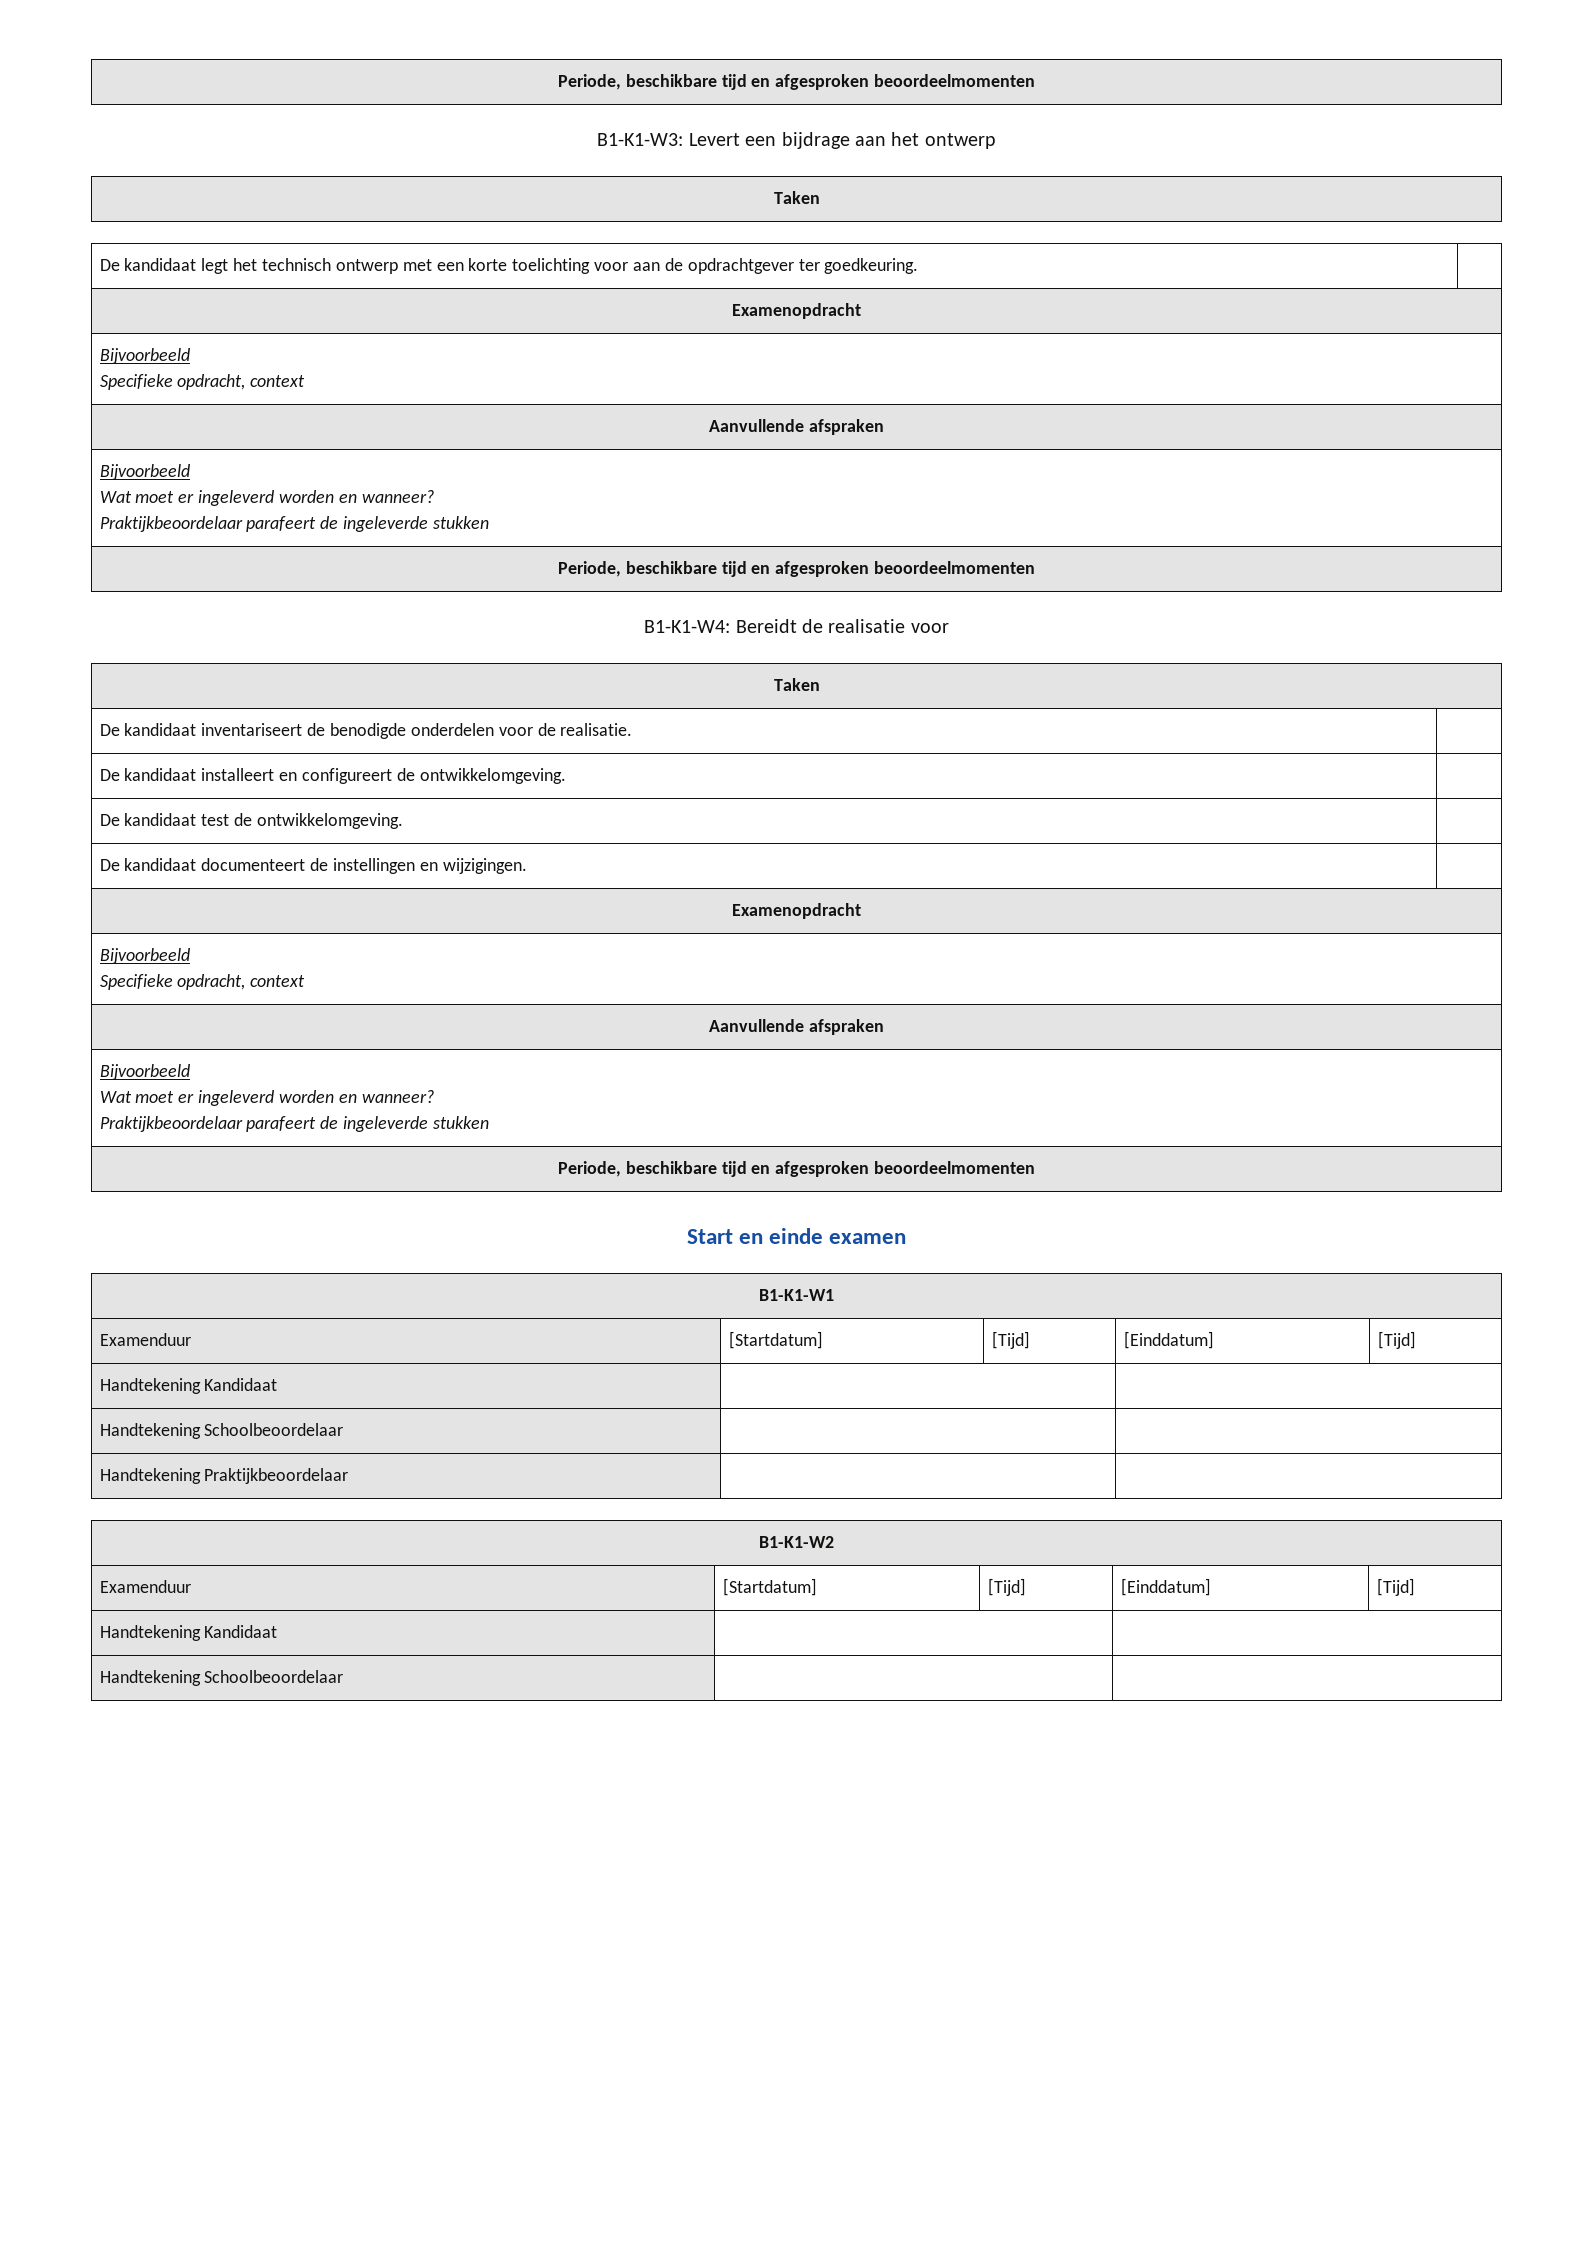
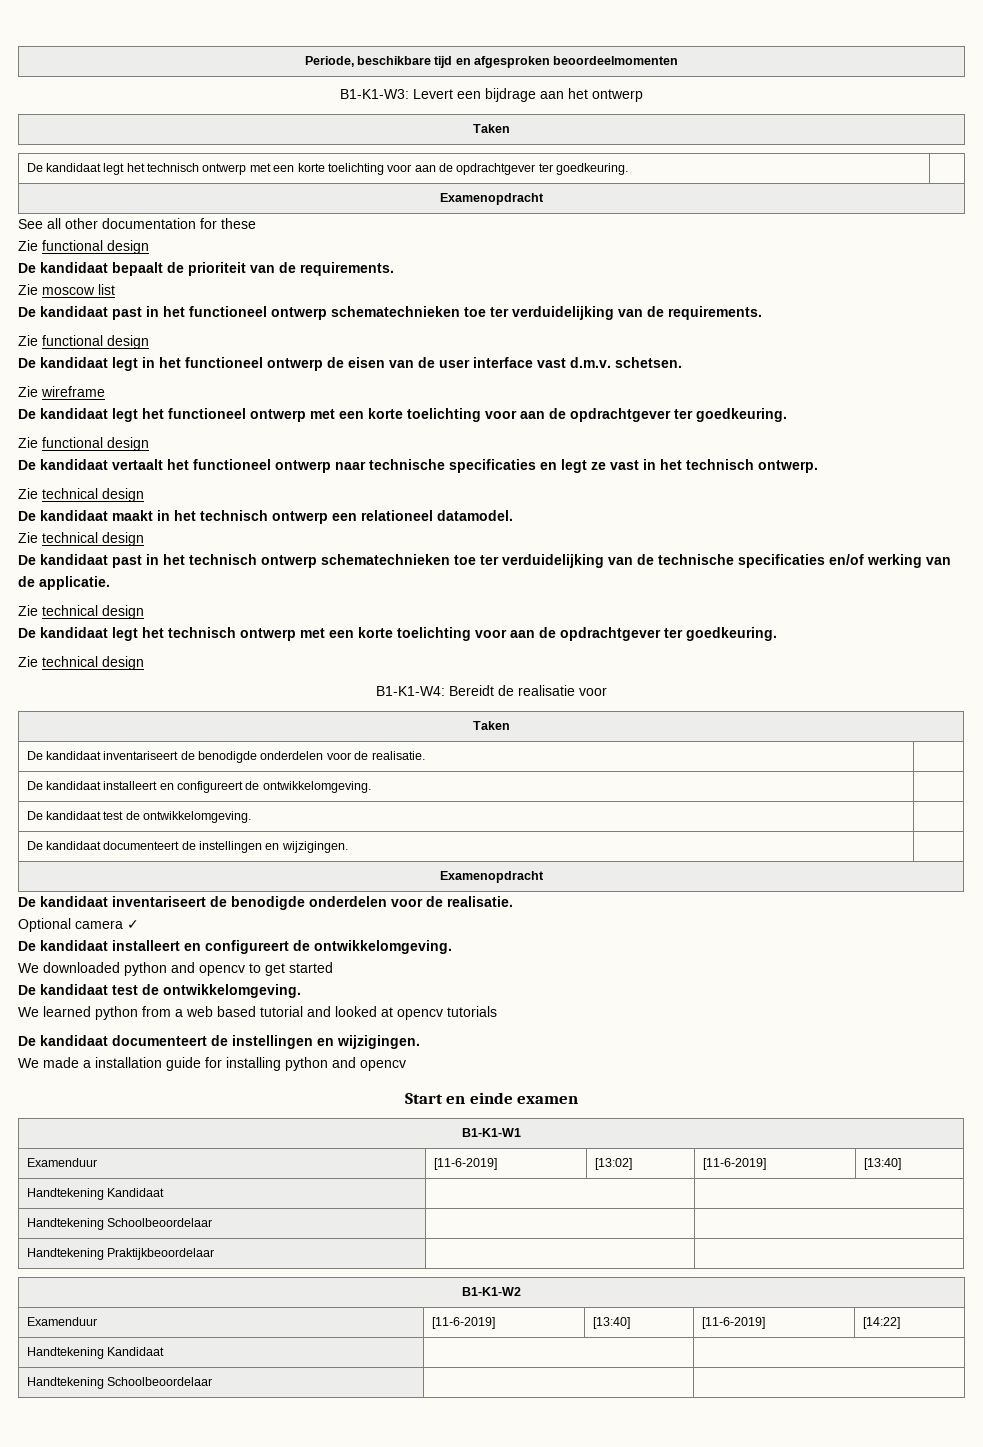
  De kandidaat legt het technisch ontwerp met een korte toelichting voor aan de opdrachtgever ter goedkeuring. |
  Examenopdracht
- Bijvoorbeeld
- Specifieke opdracht, context
- Aanvullende afspraken
- Bijvoorbeeld
- Wat moet er ingeleverd worden en wanneer?
- Praktijkbeoordelaar parafeert de ingeleverde stukken
- Periode, beschikbare tijd en afgesproken beoordeelmomenten
+ See all other documentation for these
+ Zie functional design
+ De kandidaat bepaalt de prioriteit van de requirements.
+ Zie moscow list
+ De kandidaat past in het functioneel ontwerp schematechnieken toe ter verduidelijking van de requirements.
+ Zie functional design
+ De kandidaat legt in het functioneel ontwerp de eisen van de user interface vast d.m.v. schetsen.
+ Zie wireframe
+ De kandidaat legt het functioneel ontwerp met een korte toelichting voor aan de opdrachtgever ter goedkeuring.
+ Zie functional design
+ De kandidaat vertaalt het functioneel ontwerp naar technische specificaties en legt ze vast in het technisch ontwerp.
+ Zie technical design
+ De kandidaat maakt in het technisch ontwerp een relationeel datamodel.
+ Zie technical design
+ De kandidaat past in het technisch ontwerp schematechnieken toe ter verduidelijking van de technische specificaties en/of werking van de applicatie.
+ Zie technical design
+ De kandidaat legt het technisch ontwerp met een korte toelichting voor aan de opdrachtgever ter goedkeuring.
+ Zie technical design
  De kandidaat documenteert de instellingen en wijzigingen. |
  Examenopdracht
- Bijvoorbeeld
- Specifieke opdracht, context
- Aanvullende afspraken
- Bijvoorbeeld
- Wat moet er ingeleverd worden en wanneer?
- Praktijkbeoordelaar parafeert de ingeleverde stukken
- Periode, beschikbare tijd en afgesproken beoordeelmomenten
+ De kandidaat inventariseert de benodigde onderdelen voor de realisatie.
+ Optional camera ✓
+ De kandidaat installeert en configureert de ontwikkelomgeving.
+ We downloaded python and opencv to get started
+ De kandidaat test de ontwikkelomgeving.
+ We learned python from a web based tutorial and looked at opencv tutorials
+ De kandidaat documenteert de instellingen en wijzigingen.
+ We made a installation guide for installing python and opencv
  B1-K1-W1
- Examenduur | [Startdatum] | [Tijd] | [Einddatum] | [Tijd]
+ Examenduur | [11-6-2019] | [13:02] | [11-6-2019] | [13:40]
  B1-K1-W2
- Examenduur | [Startdatum] | [Tijd] | [Einddatum] | [Tijd]
+ Examenduur | [11-6-2019] | [13:40] | [11-6-2019] | [14:22]

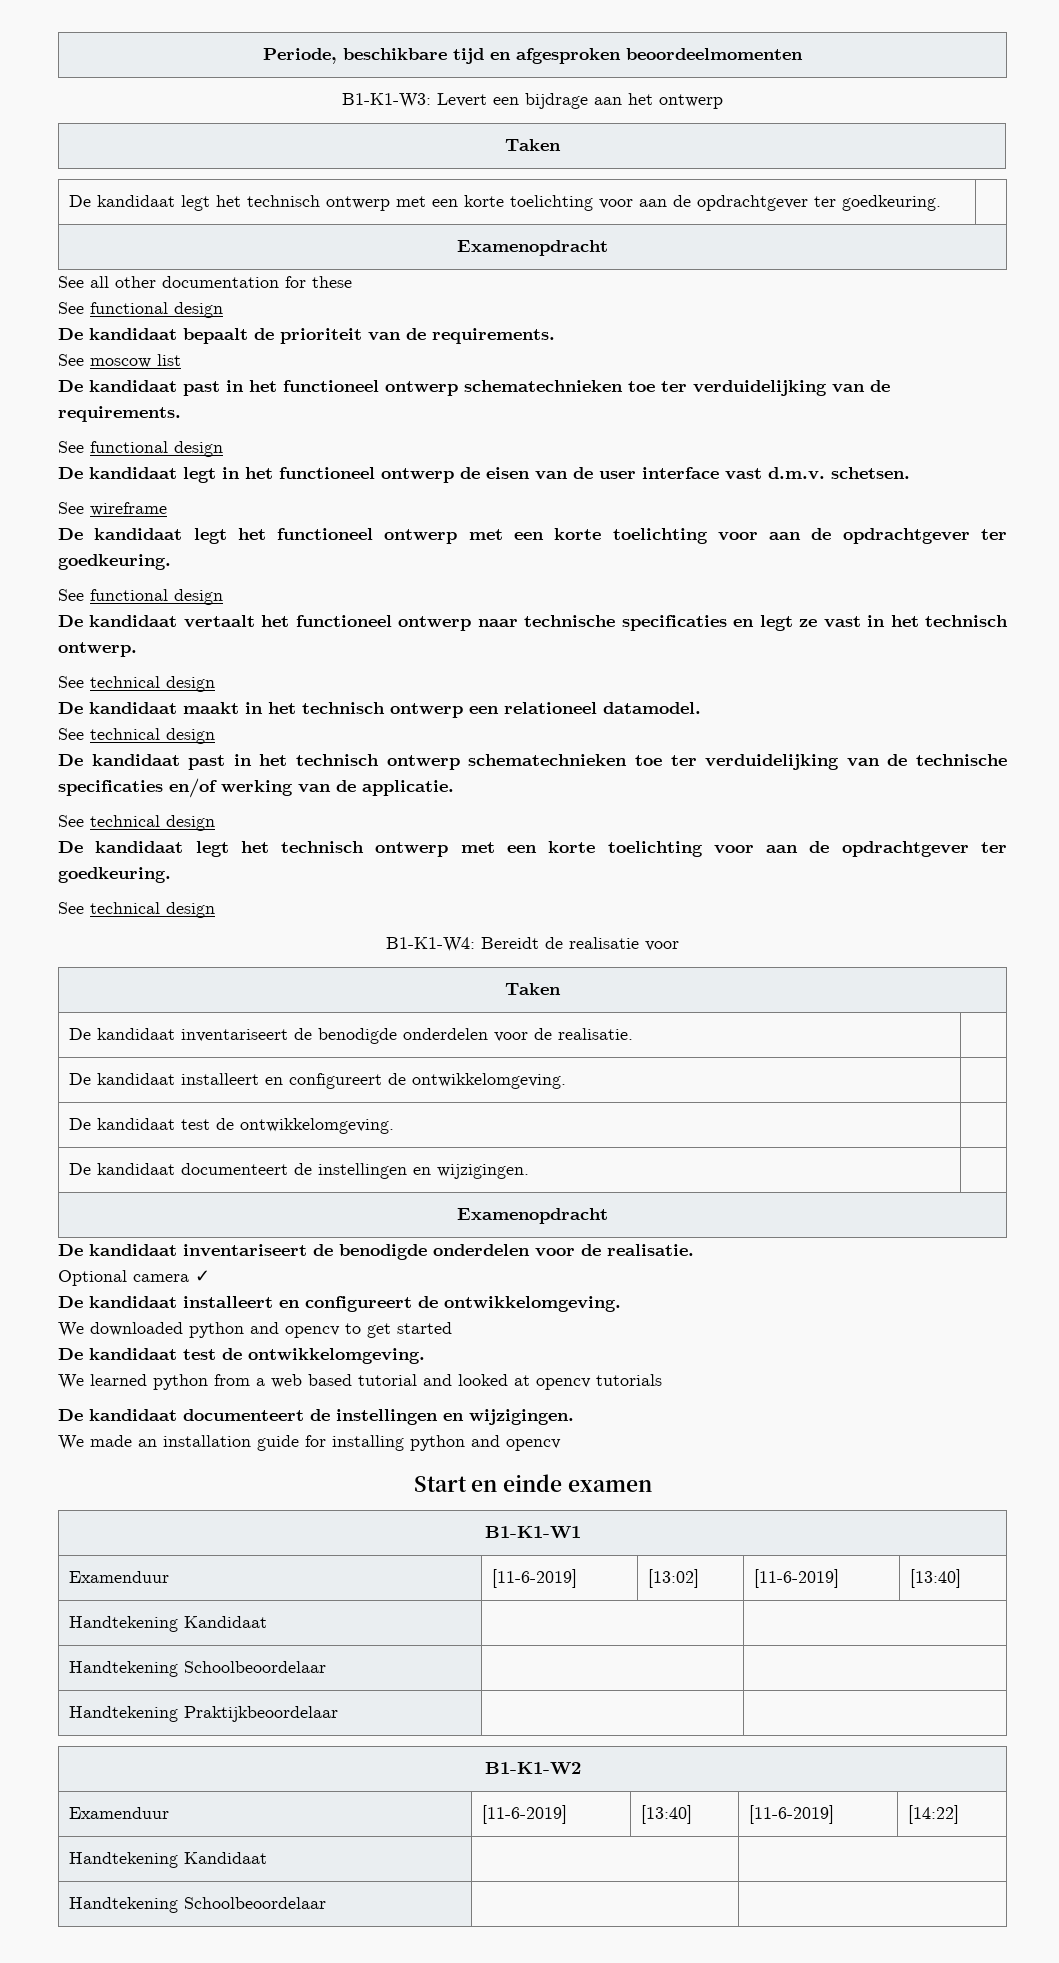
  See all other documentation for these
- Zie functional design
+ See functional design
- Zie moscow list
+ See moscow list
  De kandidaat past in het functioneel ontwerp schematechnieken toe ter verduidelijking van de requirements.
- Zie functional design
+ See functional design
- Zie wireframe
+ See wireframe
  De kandidaat legt het functioneel ontwerp met een korte toelichting voor aan de opdrachtgever ter goedkeuring.
- Zie functional design
+ See functional design
  De kandidaat vertaalt het functioneel ontwerp naar technische specificaties en legt ze vast in het technisch ontwerp.
- Zie technical design
+ See technical design
  De kandidaat maakt in het technisch ontwerp een relationeel datamodel.
- Zie technical design
+ See technical design
  De kandidaat past in het technisch ontwerp schematechnieken toe ter verduidelijking van de technische specificaties en/of werking van de applicatie.
- Zie technical design
+ See technical design
  De kandidaat legt het technisch ontwerp met een korte toelichting voor aan de opdrachtgever ter goedkeuring.
- Zie technical design
+ See technical design
- We made a installation guide for installing python and opencv
+ We made an installation guide for installing python and opencv

